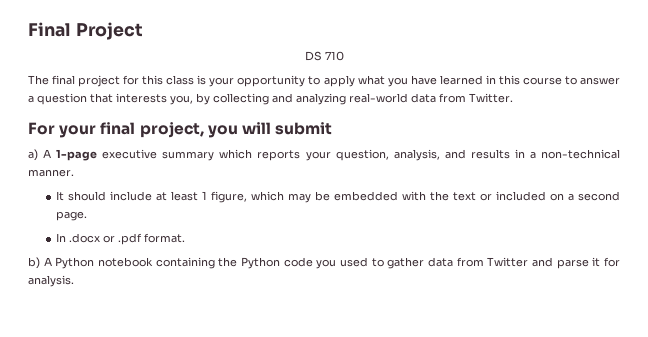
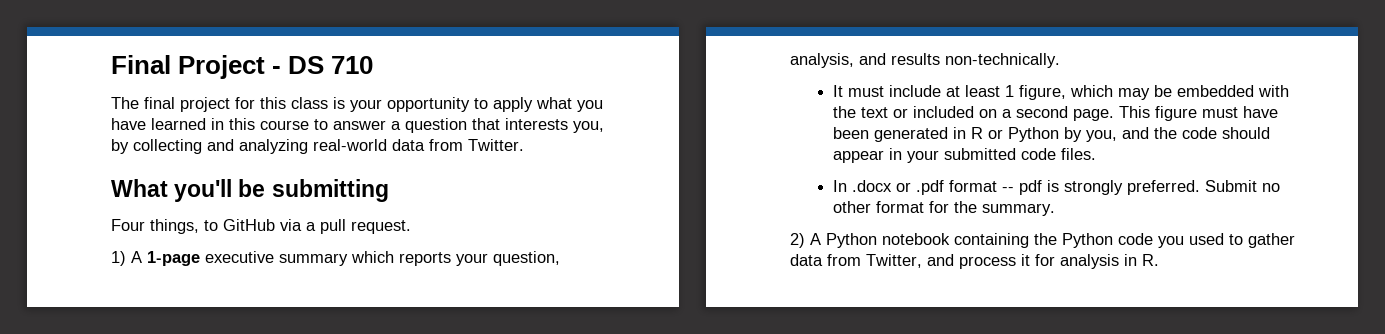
- Final Project
- DS 710
+ Final Project - DS 710
- For your final project, you will submit
- a) A 1-page executive summary which reports your question, analysis, and results in a non-technical manner.
+ What you'll be submitting
+ Four things, to GitHub via a pull request.
+ 1) A 1-page executive summary which reports your question, analysis, and results non-technically.
- It should include at least 1 figure, which may be embedded with the text or included on a second page.
- In .docx or .pdf format.
- b) A Python notebook containing the Python code you used to gather data from Twitter and parse it for analysis.
+ It must include at least 1 figure, which may be embedded with the text or included on a second page. This figure must have been generated in R or Python by you, and the code should appear in your submitted code files.
+ In .docx or .pdf format -- pdf is strongly preferred. Submit no other format for the summary.
+ 2) A Python notebook containing the Python code you used to gather data from Twitter, and process it for analysis in R.

